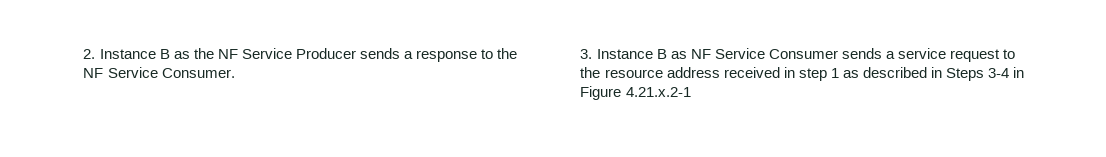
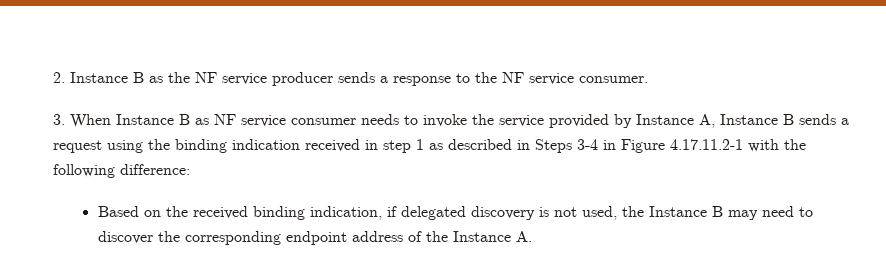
- 2. Instance B as the NF Service Producer sends a response to the NF Service Consumer.
+ 2. Instance B as the NF service producer sends a response to the NF service consumer.
- 3. Instance B as NF Service Consumer sends a service request to the resource address received in step 1 as described in Steps 3-4 in Figure 4.21.x.2-1
+ 3. When Instance B as NF service consumer needs to invoke the service provided by Instance A, Instance B sends a request using the binding indication received in step 1 as described in Steps 3-4 in Figure 4.17.11.2-1 with the following difference:
+ Based on the received binding indication, if delegated discovery is not used, the Instance B may need to discover the corresponding endpoint address of the Instance A.

